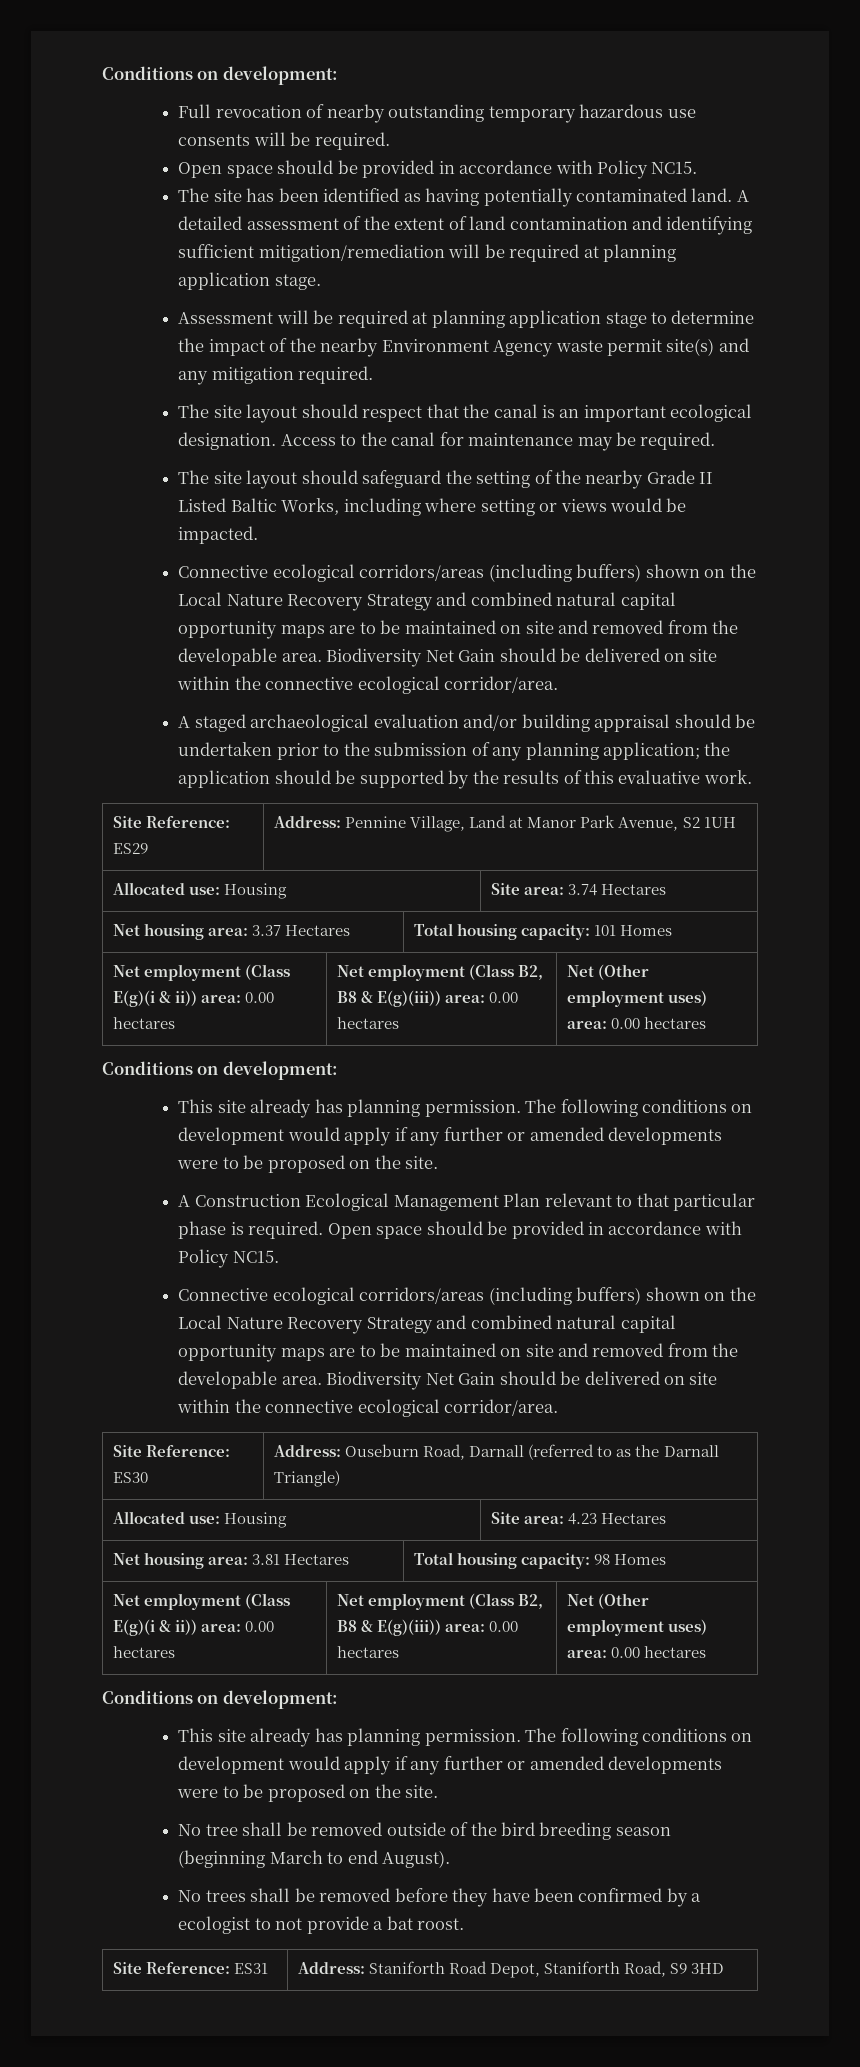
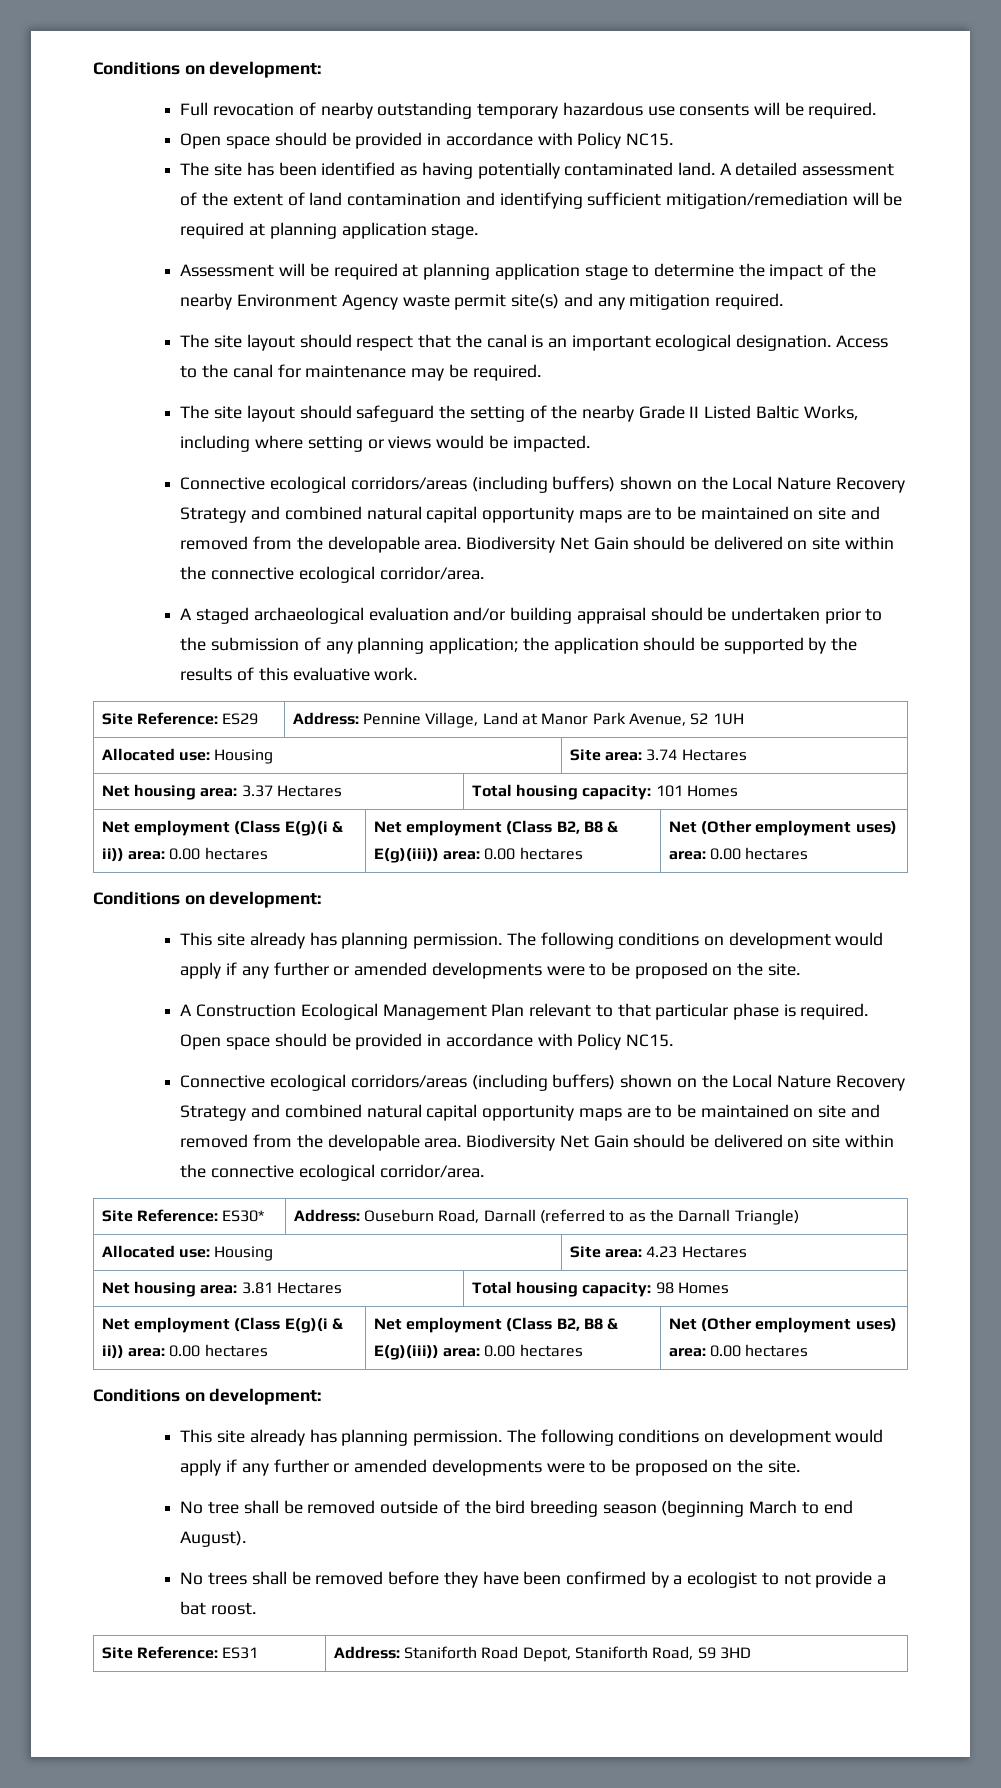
- Site Reference: ES30 | Address: Ouseburn Road, Darnall (referred to as the Darnall Triangle)
+ Site Reference: ES30* | Address: Ouseburn Road, Darnall (referred to as the Darnall Triangle)

